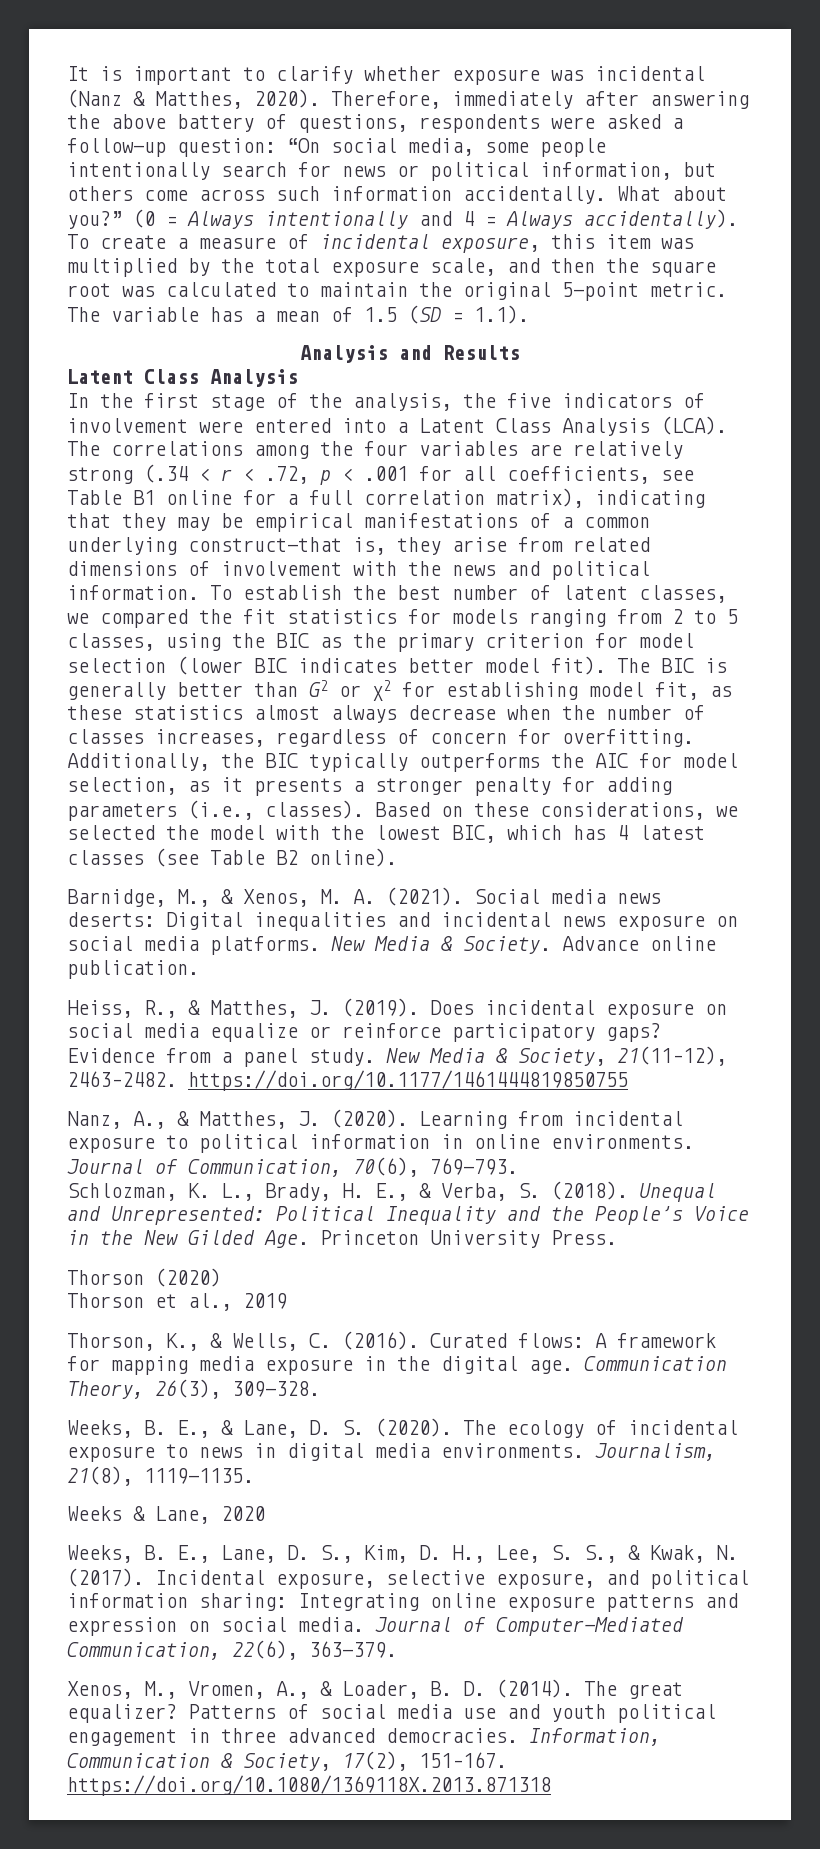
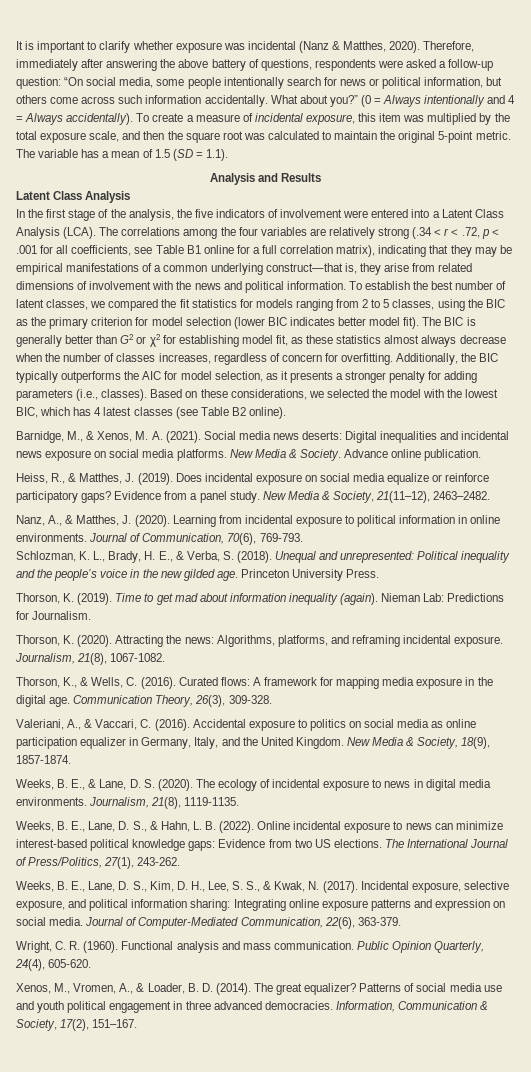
- New Media & Society, 21(11–12), 2463–2482. https://doi.org/10.1177/1461444819850755
+ New Media & Society, 21(11–12), 2463–2482.
- Unequal and Unrepresented: Political Inequality and the People’s Voice in the New Gilded Age. Princeton University Press.
- Thorson (2020)
- Thorson et al., 2019
+ Unequal and unrepresented: Political inequality and the people’s voice in the new gilded age. Princeton University Press.
+ Thorson, K. (2019). Time to get mad about information inequality (again). Nieman Lab: Predictions for Journalism.
+ Thorson, K. (2020). Attracting the news: Algorithms, platforms, and reframing incidental exposure. Journalism, 21(8), 1067-1082.
+ Valeriani, A., & Vaccari, C. (2016). Accidental exposure to politics on social media as online participation equalizer in Germany, Italy, and the United Kingdom. New Media & Society, 18(9), 1857-1874.
- Weeks & Lane, 2020
+ Weeks, B. E., Lane, D. S., & Hahn, L. B. (2022). Online incidental exposure to news can minimize interest-based political knowledge gaps: Evidence from two US elections. The International Journal of Press/Politics, 27(1), 243-262.
+ Wright, C. R. (1960). Functional analysis and mass communication. Public Opinion Quarterly, 24(4), 605-620.
- Information, Communication & Society, 17(2), 151–167. https://doi.org/10.1080/1369118X.2013.871318
+ Information, Communication & Society, 17(2), 151–167.

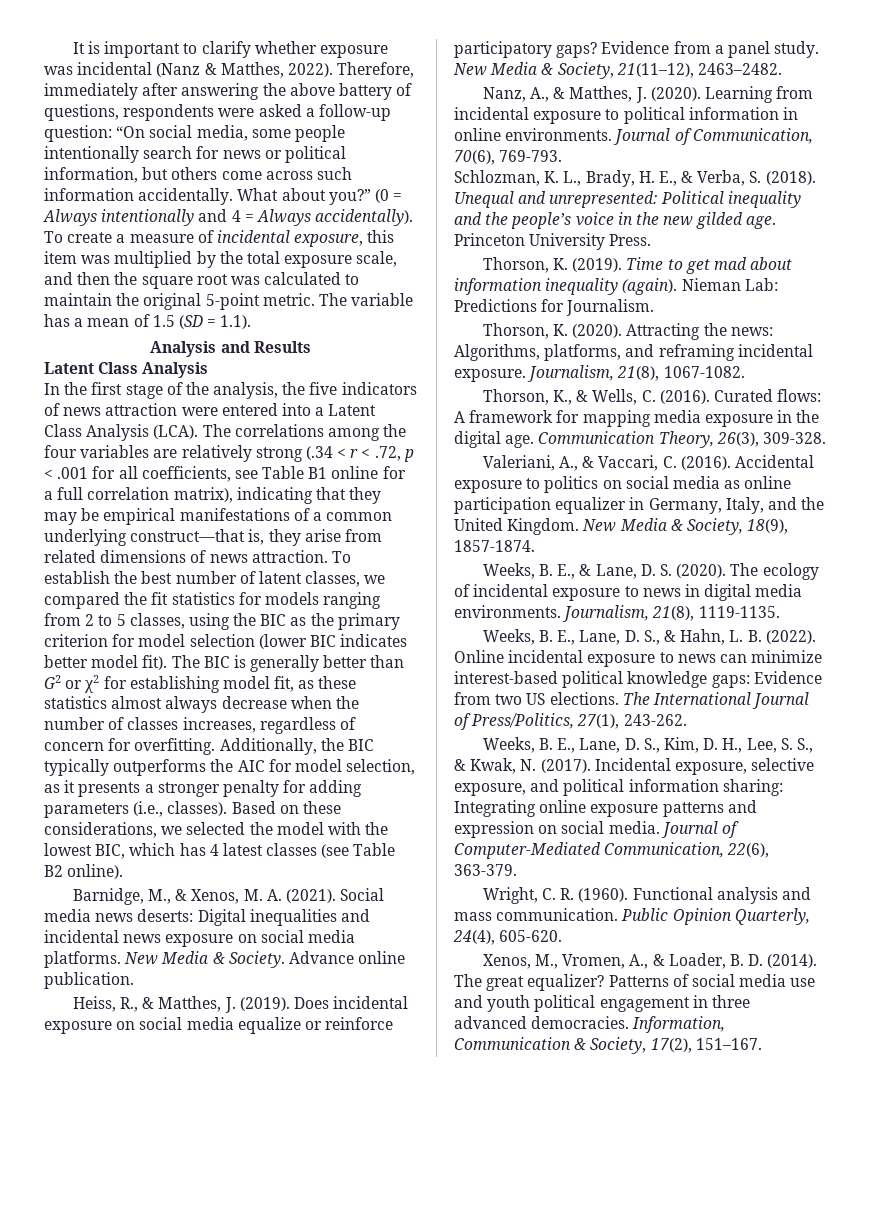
- It is important to clarify whether exposure was incidental (Nanz & Matthes, 2020).
+ It is important to clarify whether exposure was incidental (Nanz & Matthes, 2022).
- In the first stage of the analysis, the five indicators of involvement were entered into a Latent Class Analysis (LCA).
+ In the first stage of the analysis, the five indicators of news attraction were entered into a Latent Class Analysis (LCA).
- The correlations among the four variables are relatively strong (.34 < r < .72, p < .001 for all coefficients, see Table B1 online for a full correlation matrix), indicating that they may be empirical manifestations of a common underlying construct—that is, they arise from related dimensions of involvement with the news and political information.
+ The correlations among the four variables are relatively strong (.34 < r < .72, p < .001 for all coefficients, see Table B1 online for a full correlation matrix), indicating that they may be empirical manifestations of a common underlying construct—that is, they arise from related dimensions of news attraction.

